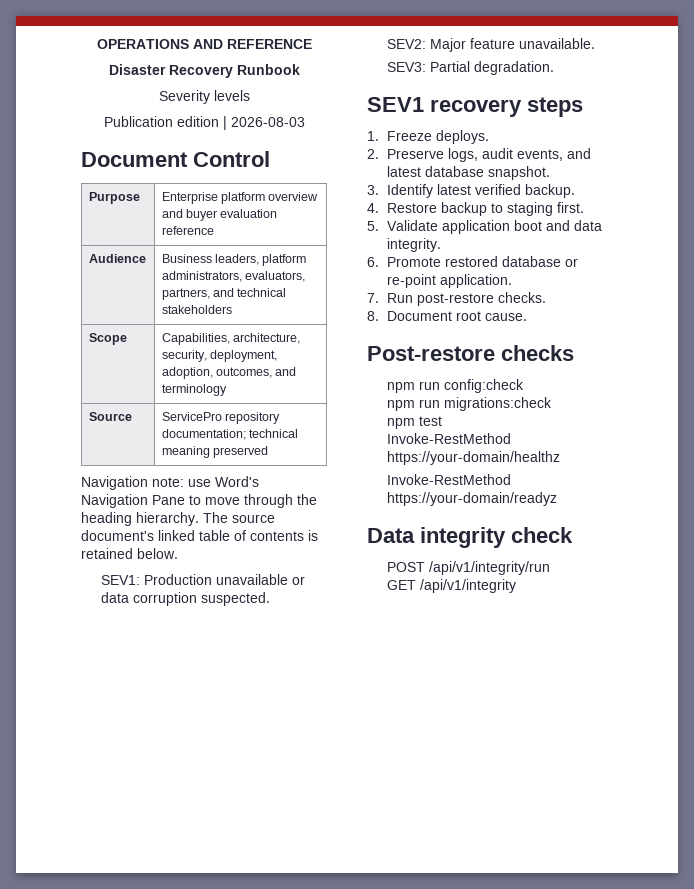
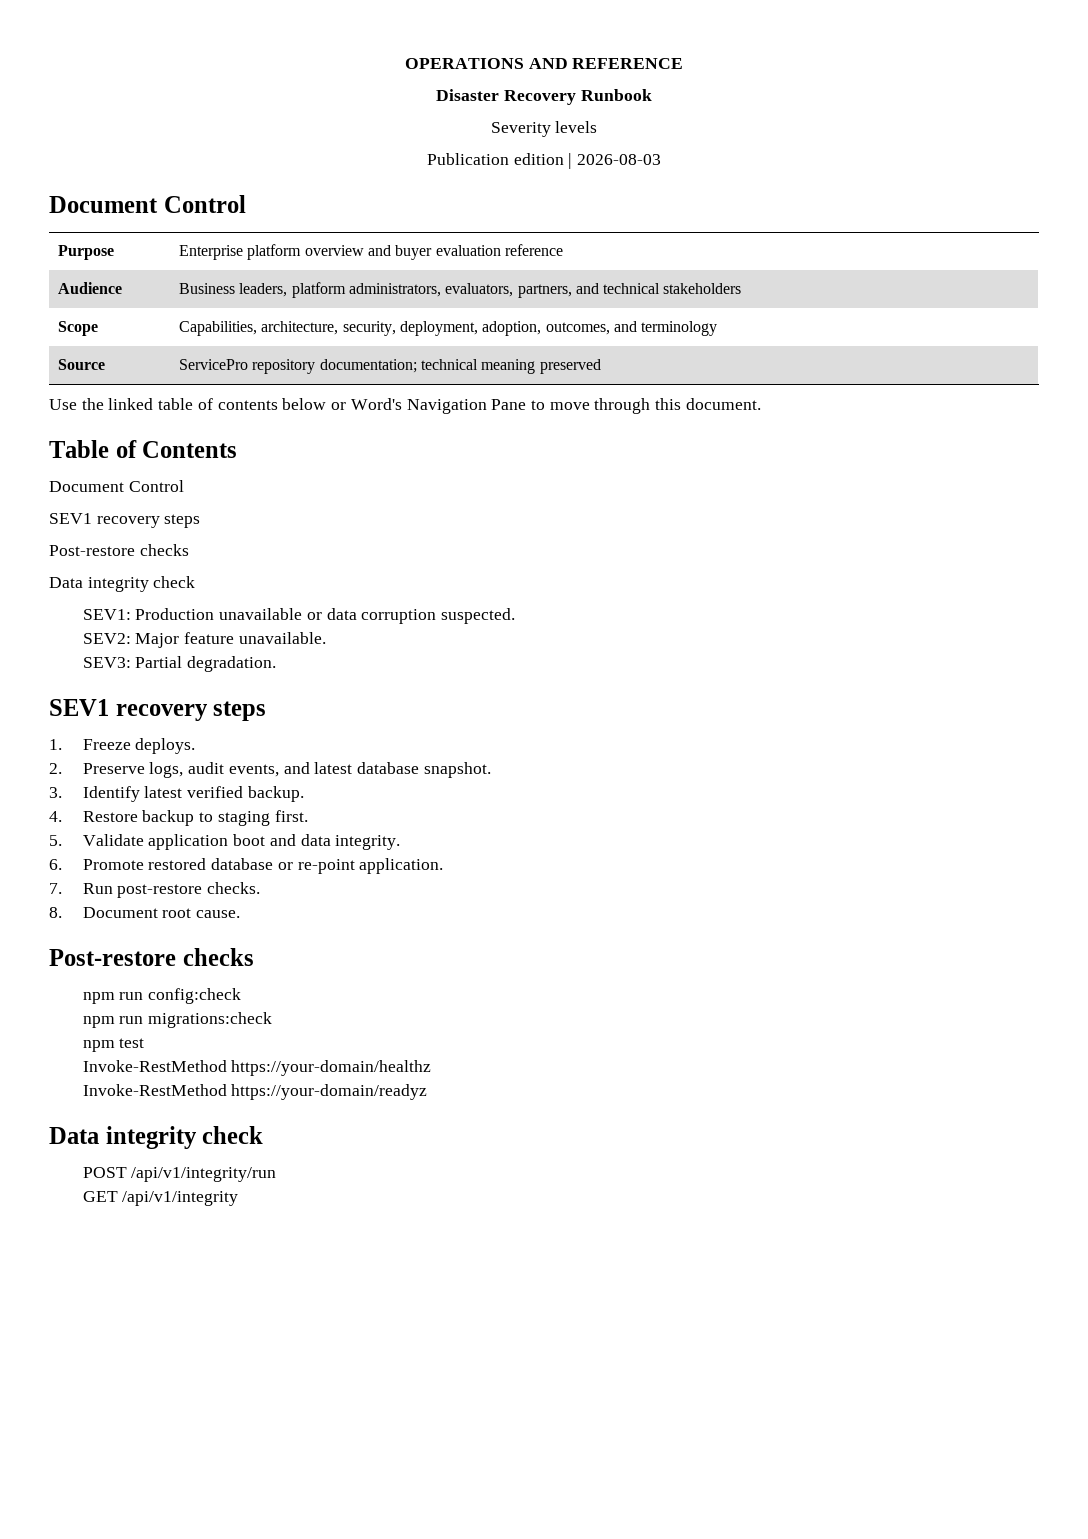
- Navigation note: use Word's Navigation Pane to move through the heading hierarchy. The source document's linked table of contents is retained below.
+ Use the linked table of contents below or Word's Navigation Pane to move through this document.
+ Table of Contents
+ Document Control
+ SEV1 recovery steps
+ Post-restore checks
+ Data integrity check

